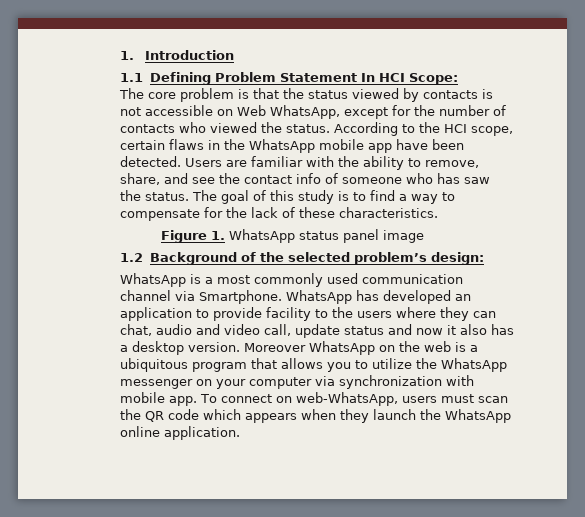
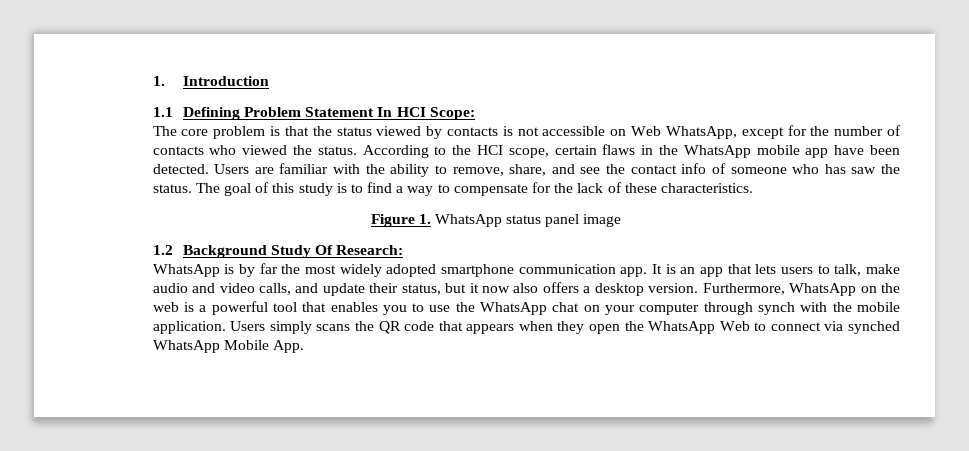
- 1.2 Background of the selected problem’s design:
- WhatsApp is a most commonly used communication channel via Smartphone. WhatsApp has developed an application to provide facility to the users where they can chat, audio and video call, update status and now it also has a desktop version.
+ 1.2 Background Study Of Research:
+ WhatsApp is by far the most widely adopted smartphone communication app. It is an app that lets users to talk, make audio and video calls, and update their status, but it now also offers a desktop version.
- Moreover WhatsApp on the web is a ubiquitous program that allows you to utilize the WhatsApp messenger on your computer via synchronization with mobile app. To connect on web-WhatsApp, users must scan the QR code which appears when they launch the WhatsApp online application.
+ Furthermore, WhatsApp on the web is a powerful tool that enables you to use the WhatsApp chat on your computer through synch with the mobile application. Users simply scans the QR code that appears when they open the WhatsApp Web to connect via synched WhatsApp Mobile App.

